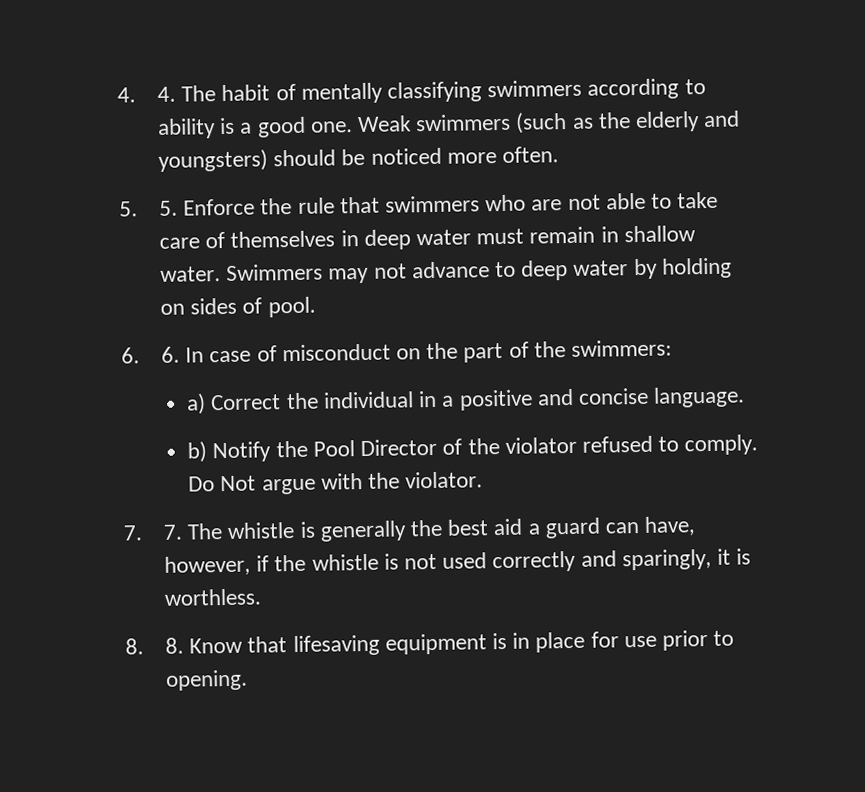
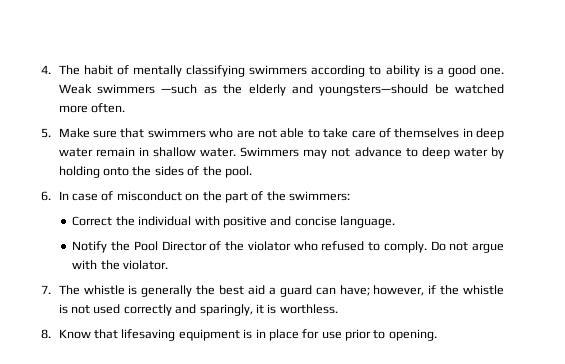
- 4. 4. The habit of mentally classifying swimmers according to ability is a good one.
+ 4. The habit of mentally classifying swimmers according to ability is a good one.
- Weak swimmers (such as the elderly and youngsters) should be noticed more often.
+ Weak swimmers —such as the elderly and youngsters—should be watched more often.
- 5. 5. Enforce the rule that swimmers who are not able to take care of themselves in deep water must remain in shallow water.
+ 5. Make sure that swimmers who are not able to take care of themselves in deep water remain in shallow water.
- Swimmers may not advance to deep water by holding on sides of pool.
+ Swimmers may not advance to deep water by holding onto the sides of the pool.
- 6. 6. In case of misconduct on the part of the swimmers:
+ 6. In case of misconduct on the part of the swimmers:
- a) Correct the individual in a positive and concise language.
+ Correct the individual with positive and concise language.
- b) Notify the Pool Director of the violator refused to comply.
+ Notify the Pool Director of the violator who refused to comply.
- Do Not argue with the violator.
+ Do not argue with the violator.
- 7. 7. The whistle is generally the best aid a guard can have, however, if the whistle is not used correctly and sparingly, it is worthless.
+ 7. The whistle is generally the best aid a guard can have; however, if the whistle is not used correctly and sparingly, it is worthless.
- 8. 8. Know that lifesaving equipment is in place for use prior to opening.
+ 8. Know that lifesaving equipment is in place for use prior to opening.

